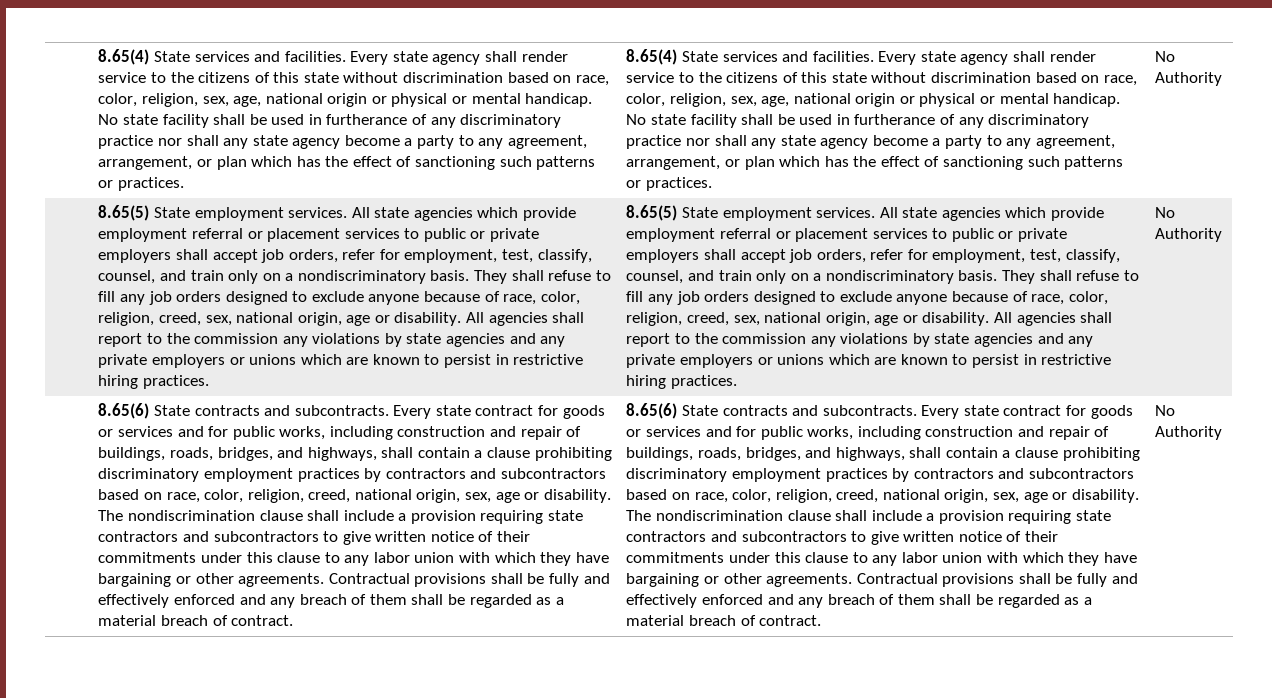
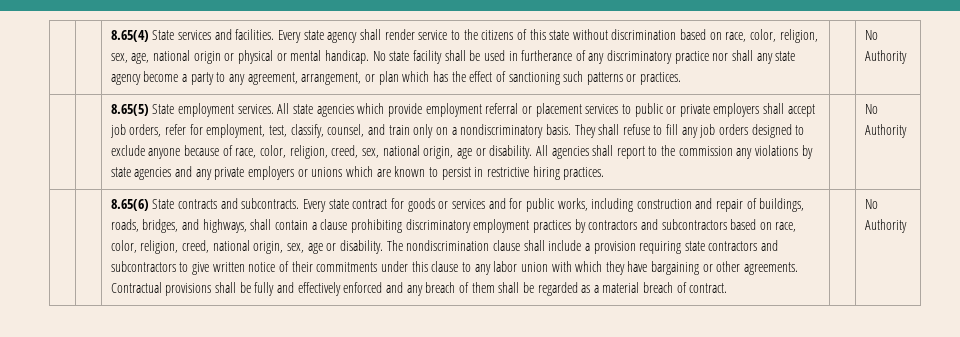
- No state facility shall be used in furtherance of any discriminatory practice nor shall any state agency become a party to any agreement, arrangement, or plan which has the effect of sanctioning such patterns or practices. | 8.65(4) State services and facilities. Every state agency shall render service to the citizens of this state without discrimination based on race, color, religion, sex, age, national origin or physical or mental handicap. No state facility shall be used in furtherance of any discriminatory practice nor shall any state agency become a party to any agreement, arrangement, or plan which has the effect of sanctioning such patterns or practices.
+ No state facility shall be used in furtherance of any discriminatory practice nor shall any state agency become a party to any agreement, arrangement, or plan which has the effect of sanctioning such patterns or practices.
- All agencies shall report to the commission any violations by state agencies and any private employers or unions which are known to persist in restrictive hiring practices. | 8.65(5) State employment services. All state agencies which provide employment referral or placement services to public or private employers shall accept job orders, refer for employment, test, classify, counsel, and train only on a nondiscriminatory basis. They shall refuse to fill any job orders designed to exclude anyone because of race, color, religion, creed, sex, national origin, age or disability. All agencies shall report to the commission any violations by state agencies and any private employers or unions which are known to persist in restrictive hiring practices.
+ All agencies shall report to the commission any violations by state agencies and any private employers or unions which are known to persist in restrictive hiring practices.
- Contractual provisions shall be fully and effectively enforced and any breach of them shall be regarded as a material breach of contract. | 8.65(6) State contracts and subcontracts. Every state contract for goods or services and for public works, including construction and repair of buildings, roads, bridges, and highways, shall contain a clause prohibiting discriminatory employment practices by contractors and subcontractors based on race, color, religion, creed, national origin, sex, age or disability. The nondiscrimination clause shall include a provision requiring state contractors and subcontractors to give written notice of their commitments under this clause to any labor union with which they have bargaining or other agreements. Contractual provisions shall be fully and effectively enforced and any breach of them shall be regarded as a material breach of contract.
+ Contractual provisions shall be fully and effectively enforced and any breach of them shall be regarded as a material breach of contract.

